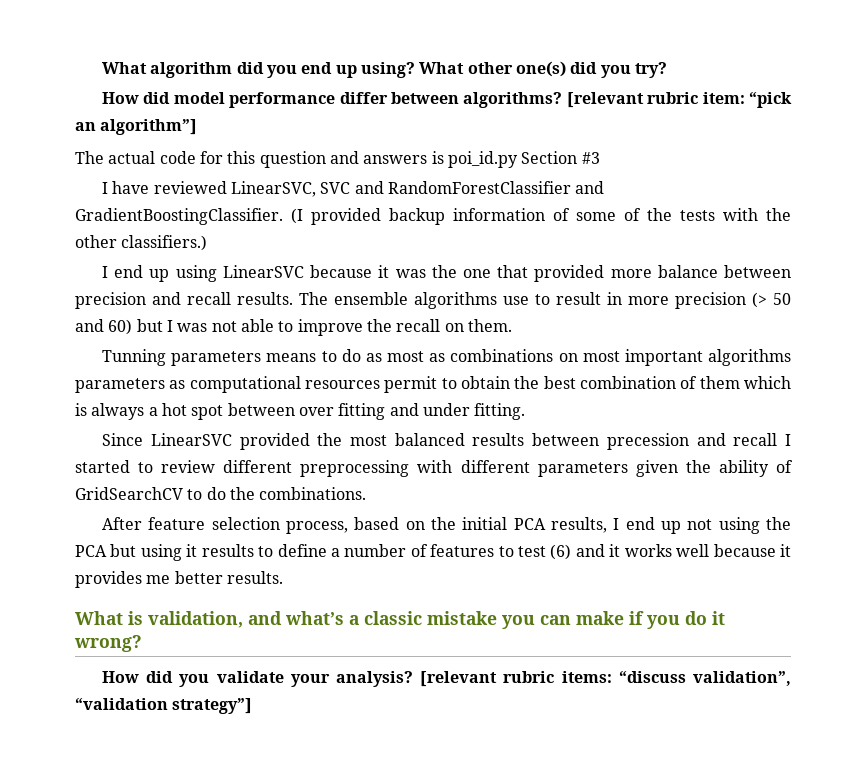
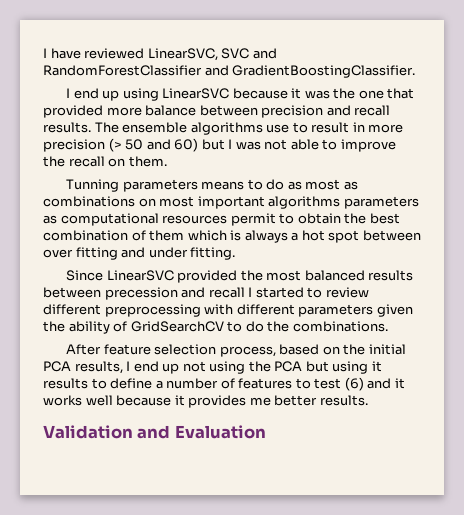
- What algorithm did you end up using? What other one(s) did you try?
- How did model performance differ between algorithms? [relevant rubric item: “pick an algorithm”]
- The actual code for this question and answers is poi_id.py Section #3
- (I provided backup information of some of the tests with the other classifiers.)
- What is validation, and what’s a classic mistake you can make if you do it wrong?
- How did you validate your analysis? [relevant rubric items: “discuss validation”, “validation strategy”]
+ Validation and Evaluation

